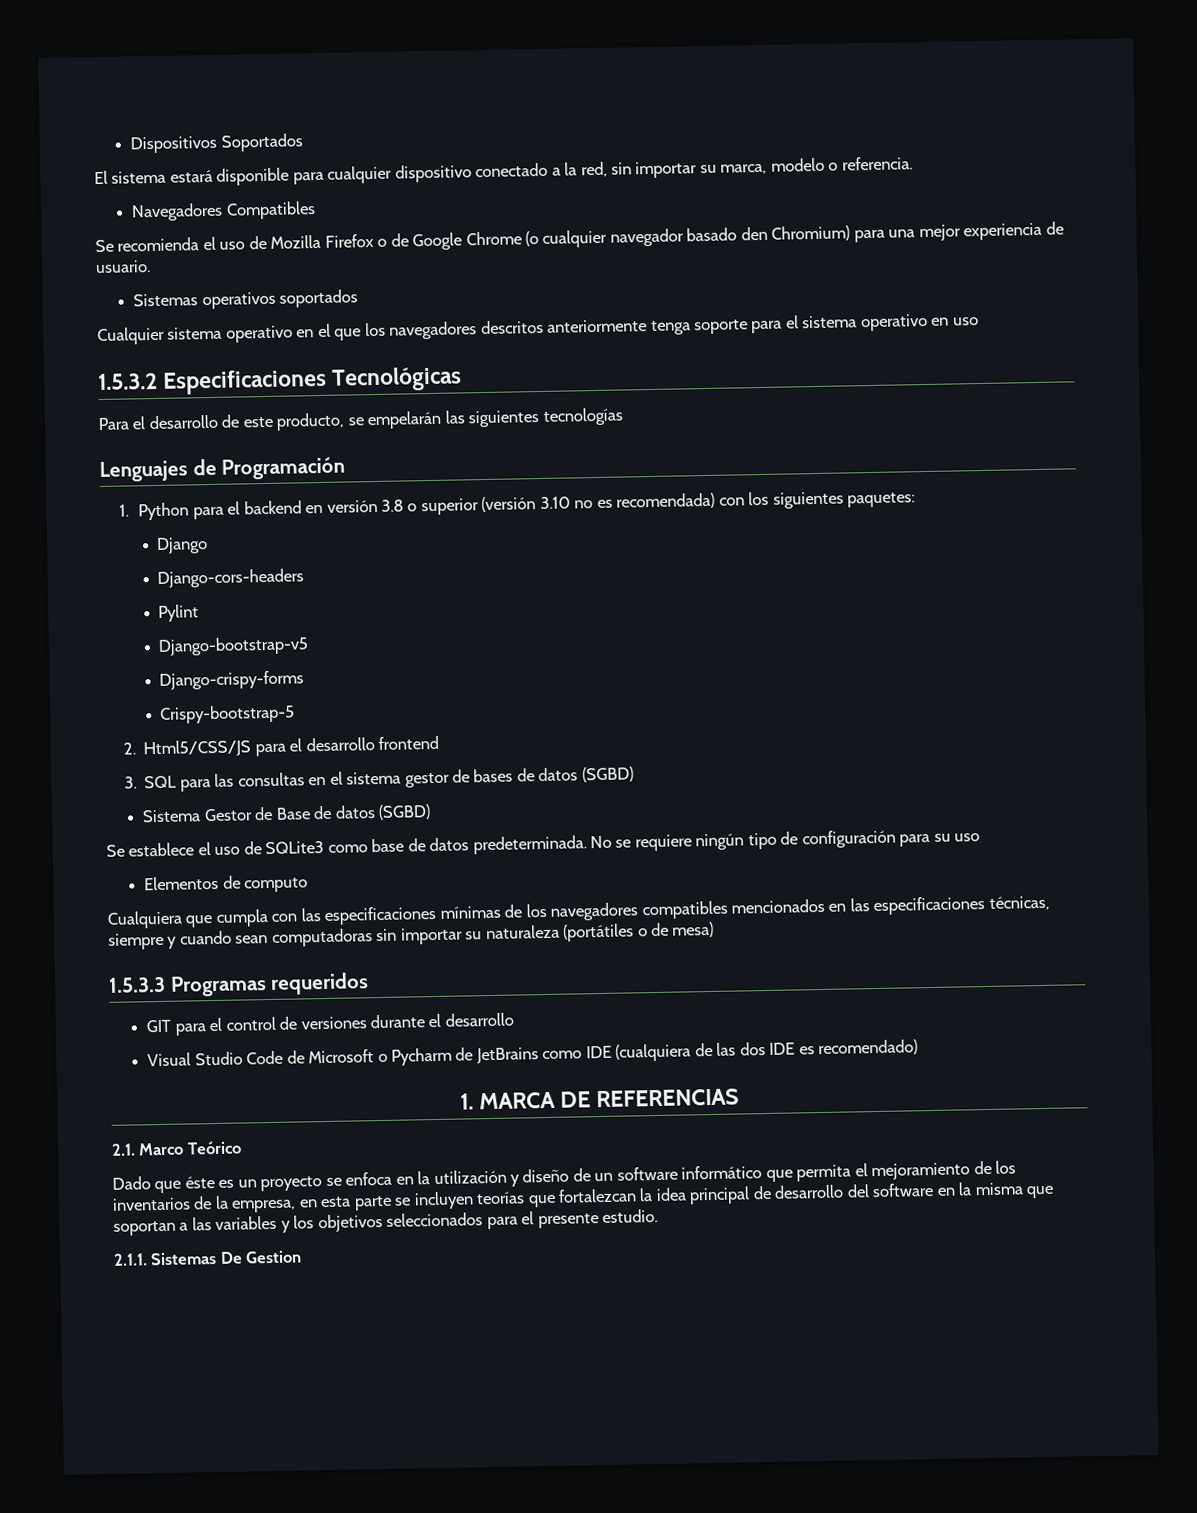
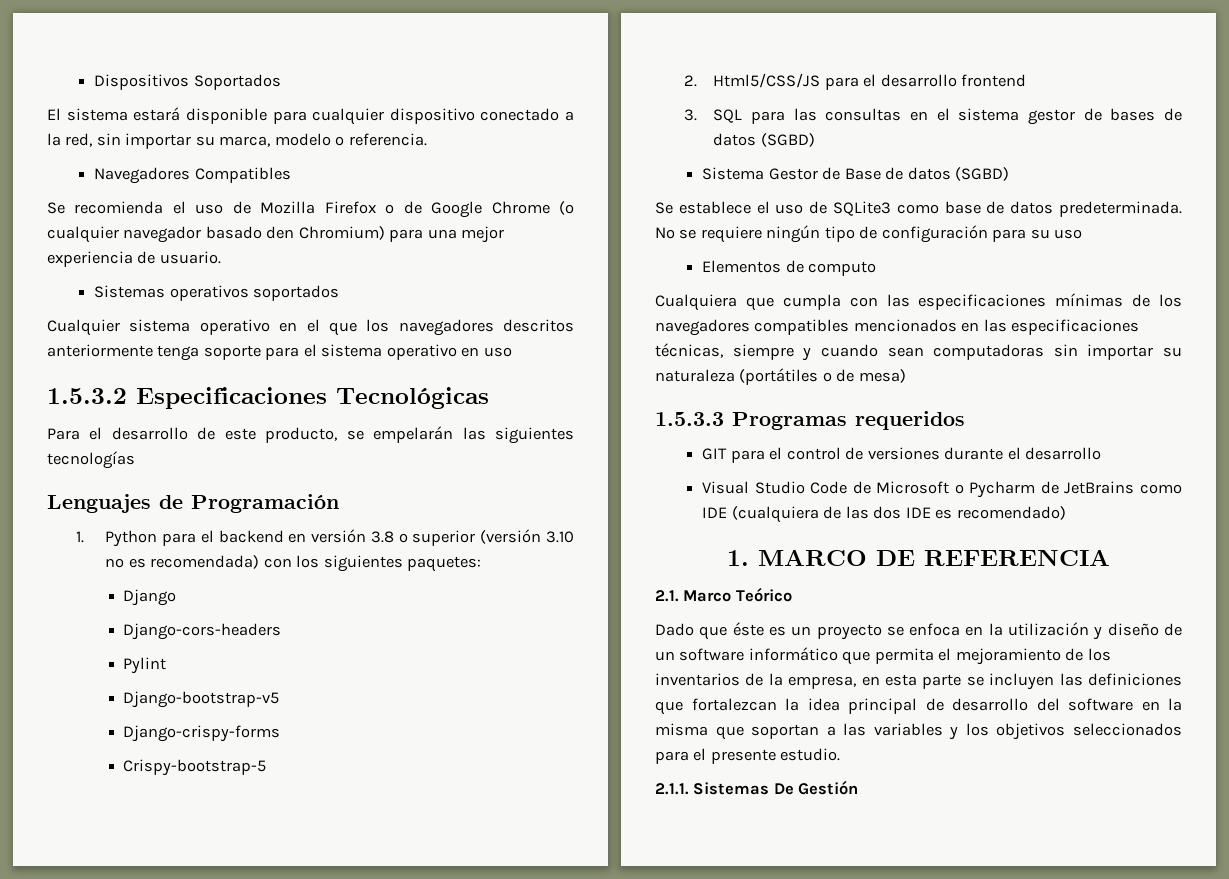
- 1. MARCA DE REFERENCIAS
+ 1. MARCO DE REFERENCIA
- Dado que éste es un proyecto se enfoca en la utilización y diseño de un software informático que permita el mejoramiento de los inventarios de la empresa, en esta parte se incluyen teorías que fortalezcan la idea principal de desarrollo del software en la misma que soportan a las variables y los objetivos seleccionados para el presente estudio.
+ Dado que éste es un proyecto se enfoca en la utilización y diseño de un software informático que permita el mejoramiento de los inventarios de la empresa, en esta parte se incluyen las definiciones que fortalezcan la idea principal de desarrollo del software en la misma que soportan a las variables y los objetivos seleccionados para el presente estudio.
- 2.1.1. Sistemas De Gestion
+ 2.1.1. Sistemas De Gestión

